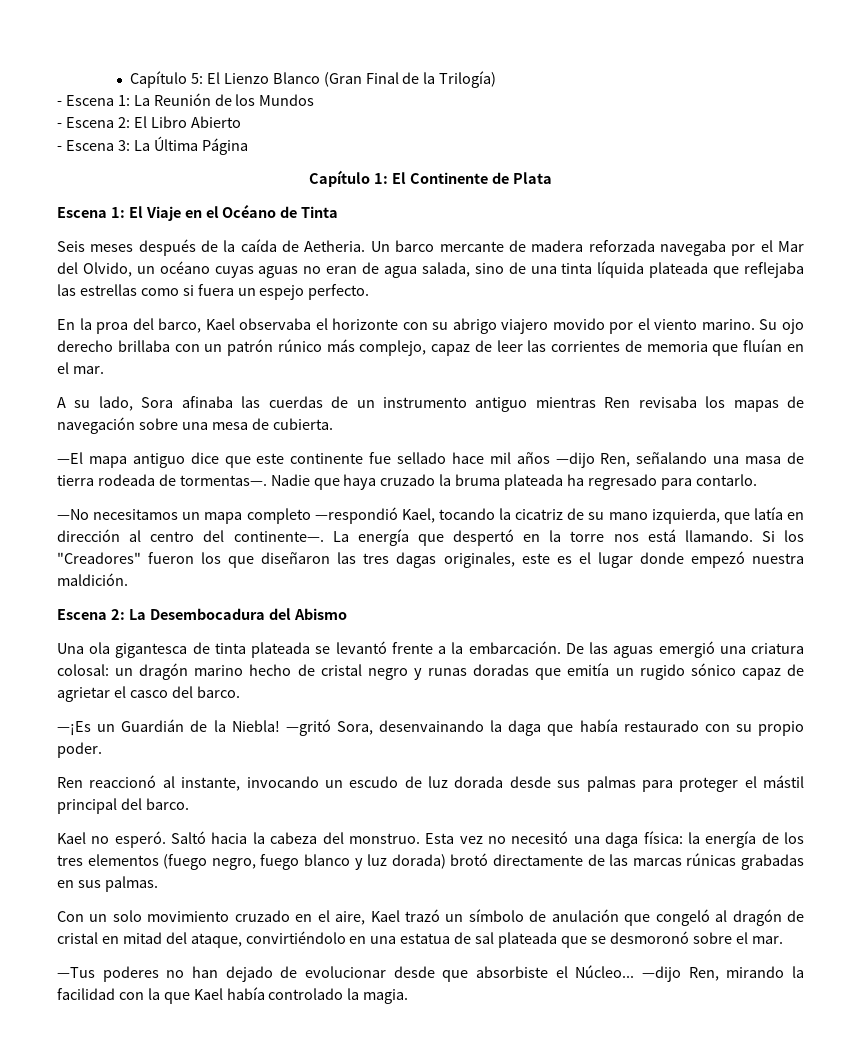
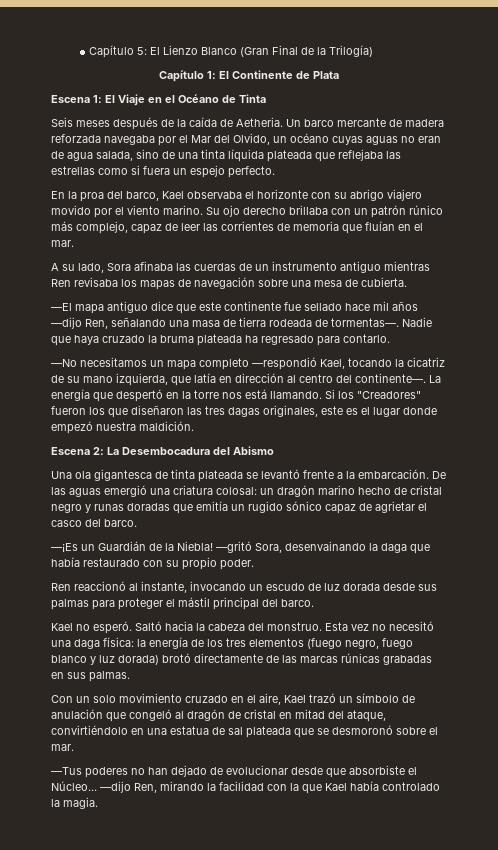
- - Escena 1: La Reunión de los Mundos
- - Escena 2: El Libro Abierto
- - Escena 3: La Última Página

